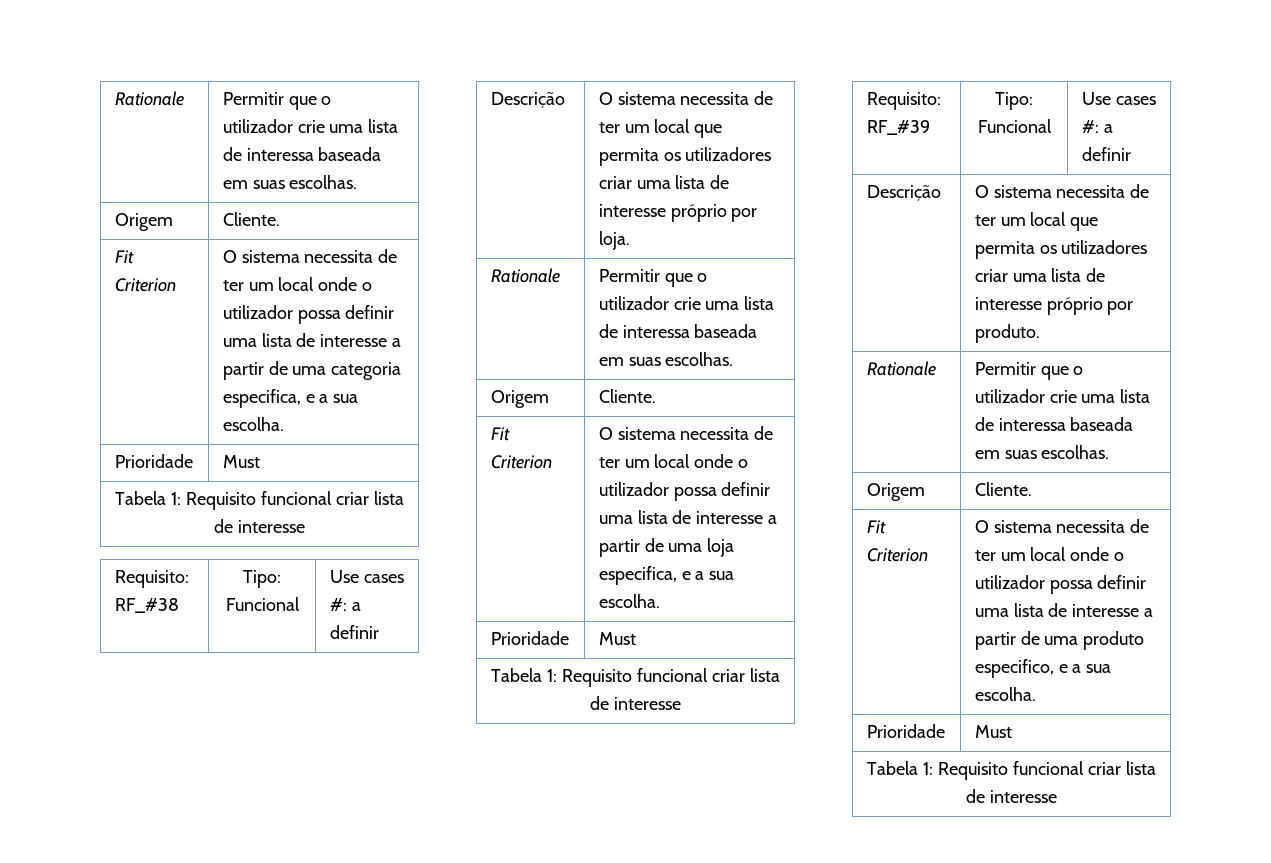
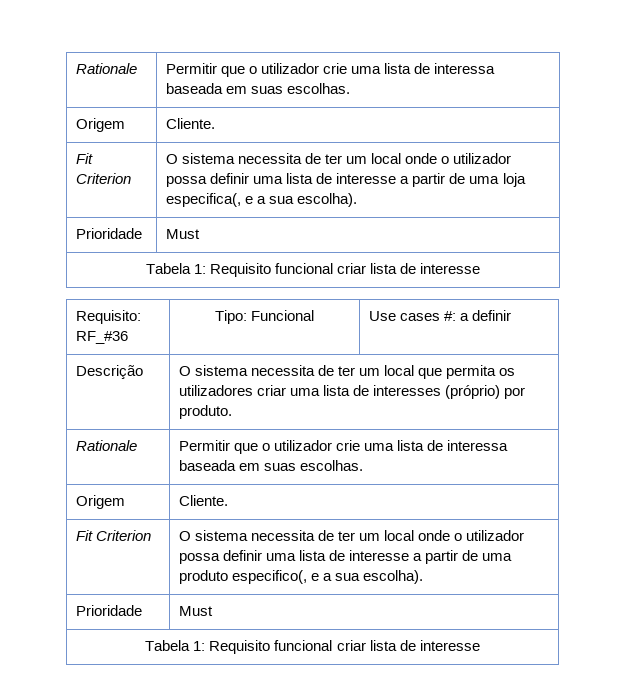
- Fit Criterion | O sistema necessita de ter um local onde o utilizador possa definir uma lista de interesse a partir de uma categoria especifica, e a sua escolha.
- Prioridade | Must
- Tabela 1: Requisito funcional criar lista de interesse
- Requisito: RF_#38 | Tipo: Funcional | Use cases #: a definir
- Descrição | O sistema necessita de ter um local que permita os utilizadores criar uma lista de interesse próprio por loja.
- Rationale | Permitir que o utilizador crie uma lista de interessa baseada em suas escolhas.
- Origem | Cliente.
- Fit Criterion | O sistema necessita de ter um local onde o utilizador possa definir uma lista de interesse a partir de uma loja especifica, e a sua escolha.
+ Fit Criterion | O sistema necessita de ter um local onde o utilizador possa definir uma lista de interesse a partir de uma loja especifica(, e a sua escolha).
- Requisito: RF_#39 | Tipo: Funcional | Use cases #: a definir
+ Requisito: RF_#36 | Tipo: Funcional | Use cases #: a definir
- Descrição | O sistema necessita de ter um local que permita os utilizadores criar uma lista de interesse próprio por produto.
+ Descrição | O sistema necessita de ter um local que permita os utilizadores criar uma lista de interesses (próprio) por produto.
- Fit Criterion | O sistema necessita de ter um local onde o utilizador possa definir uma lista de interesse a partir de uma produto especifico, e a sua escolha.
+ Fit Criterion | O sistema necessita de ter um local onde o utilizador possa definir uma lista de interesse a partir de uma produto especifico(, e a sua escolha).

